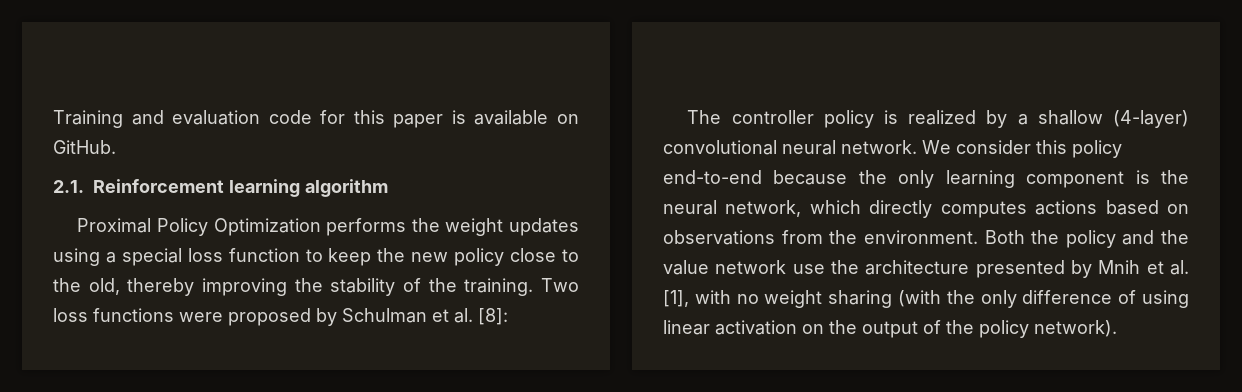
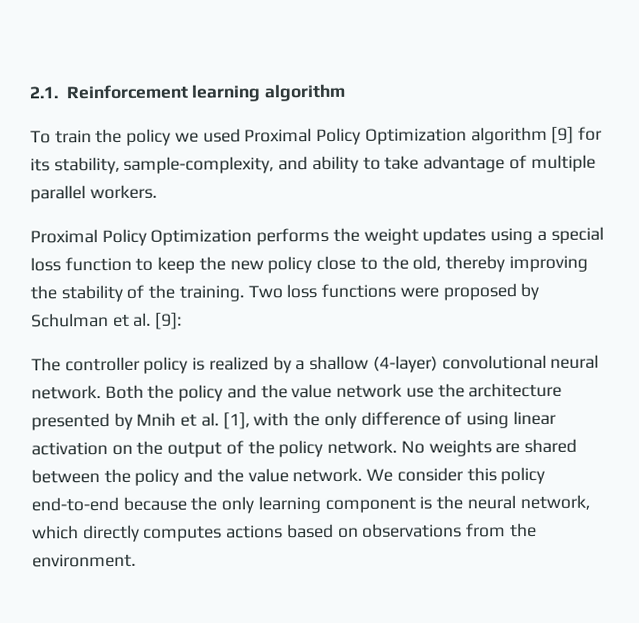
- Training and evaluation code for this paper is available on GitHub.
  2.1. Reinforcement learning algorithm
+ To train the policy we used Proximal Policy Optimization algorithm [9] for its stability, sample-complexity, and ability to take advantage of multiple parallel workers.
- Two loss functions were proposed by Schulman et al. [8]:
+ Two loss functions were proposed by Schulman et al. [9]:
+ Both the policy and the value network use the architecture presented by Mnih et al. [1], with the only difference of using linear activation on the output of the policy network. No weights are shared between the policy and the value network.
- Both the policy and the value network use the architecture presented by Mnih et al. [1], with no weight sharing (with the only difference of using linear activation on the output of the policy network).

